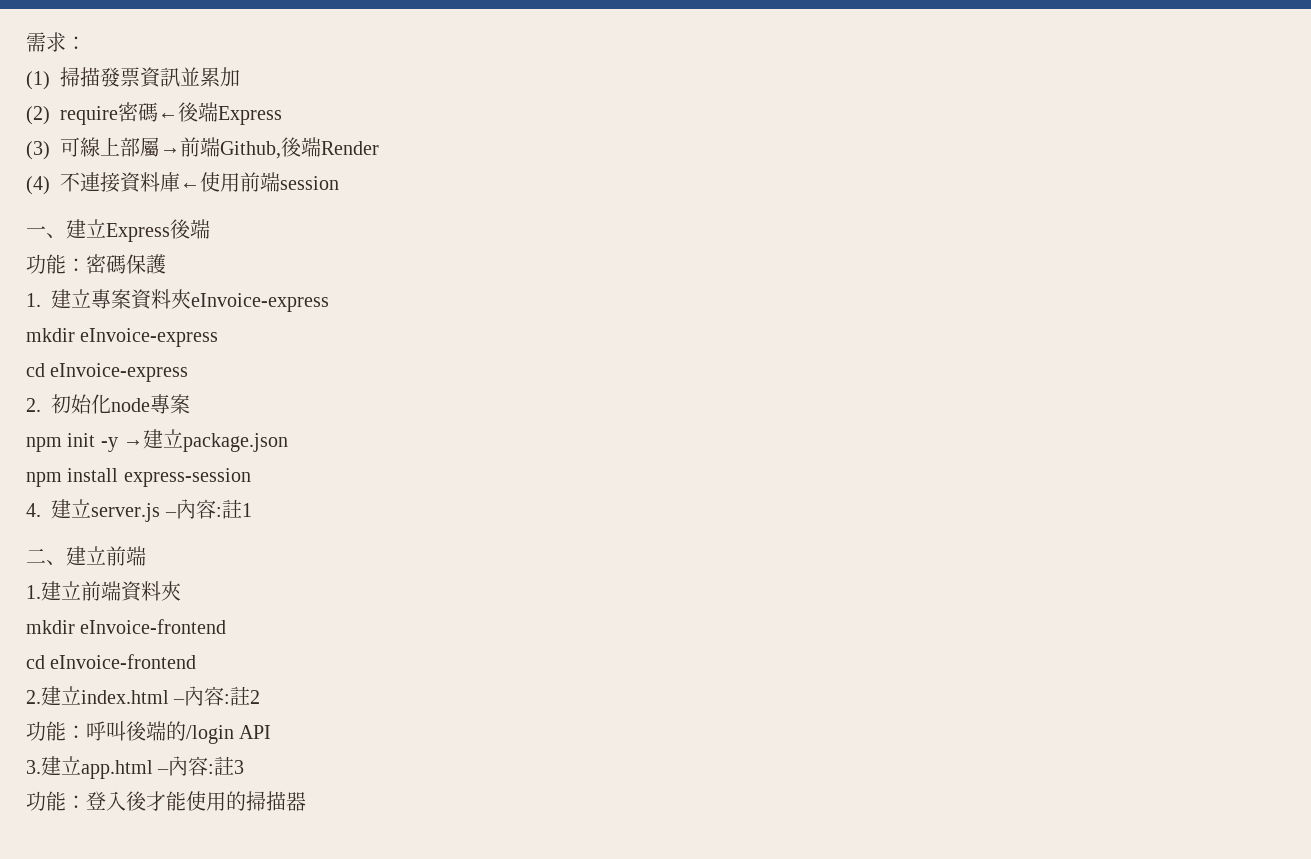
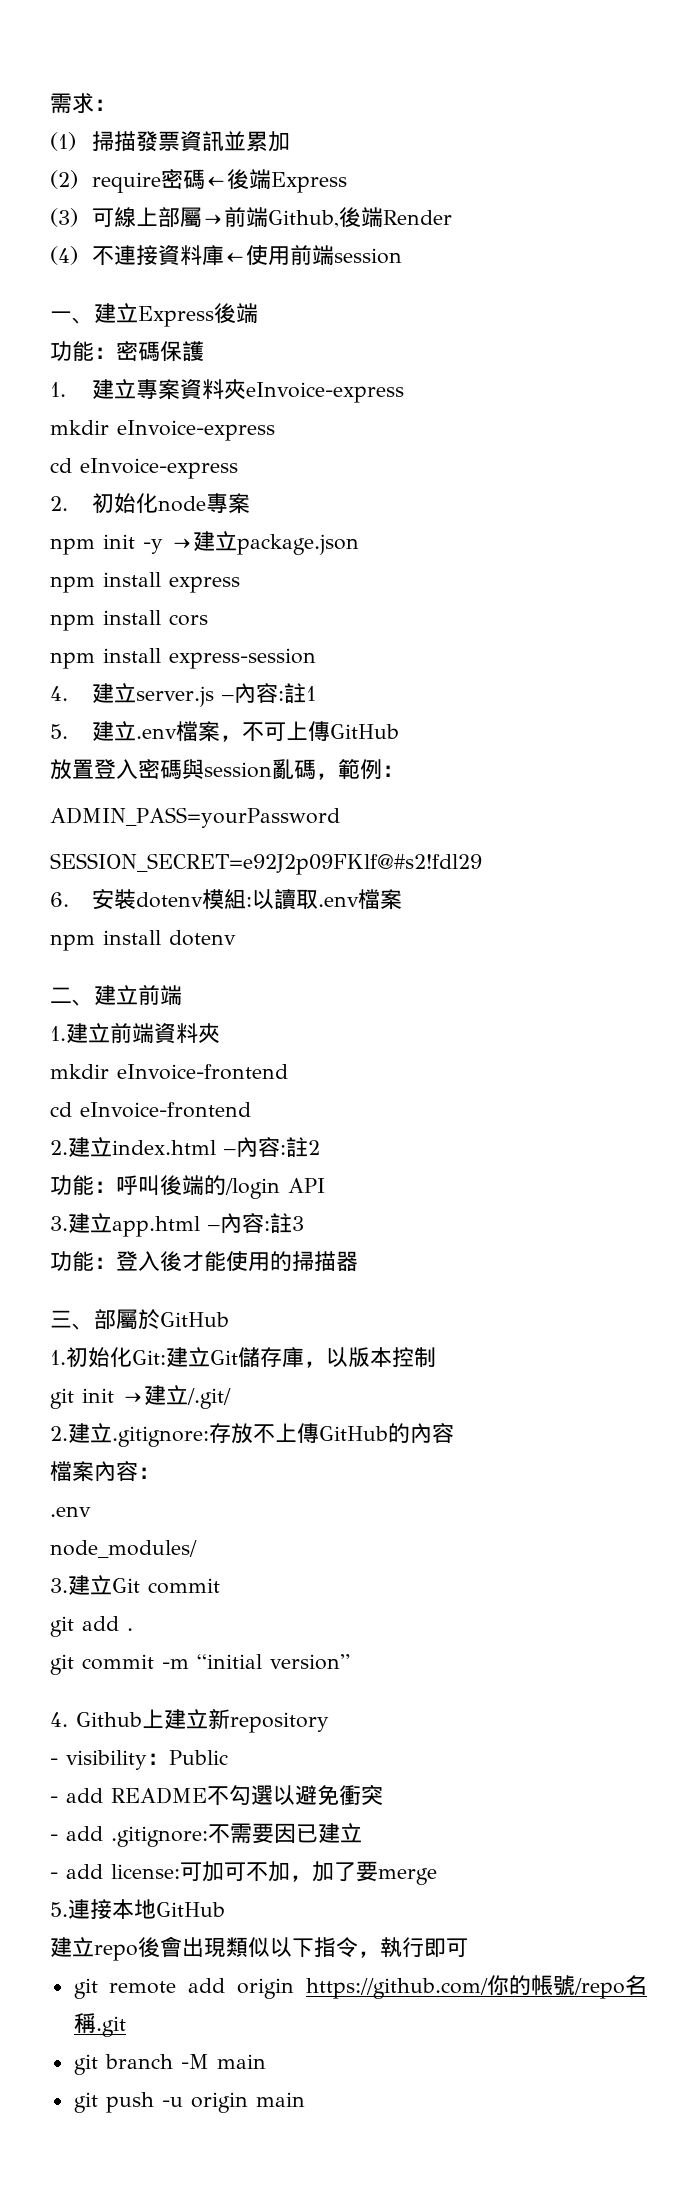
+ npm install express
+ npm install cors
+ 5.建立.env檔案，不可上傳GitHub
+ 放置登入密碼與session亂碼，範例：
+ ADMIN_PASS=yourPassword
+ SESSION_SECRET=e92J2p09FKlf@#s2!fdl29
+ 6.安裝dotenv模組:以讀取.env檔案
+ npm install dotenv
+ 三、部屬於GitHub
+ 1.初始化Git:建立Git儲存庫，以版本控制
+ git init →建立/.git/
+ 2.建立.gitignore:存放不上傳GitHub的內容
+ 檔案內容：
+ .env
+ node_modules/
+ 3.建立Git commit
+ git add .
+ git commit -m “initial version”
+ 4. Github上建立新repository
+ - visibility：Public
+ - add README不勾選以避免衝突
+ - add .gitignore:不需要因已建立
+ - add license:可加可不加，加了要merge
+ 5.連接本地GitHub
+ 建立repo後會出現類似以下指令，執行即可
+ git remote add origin https://github.com/你的帳號/repo名稱.git
+ git branch -M main
+ git push -u origin main

